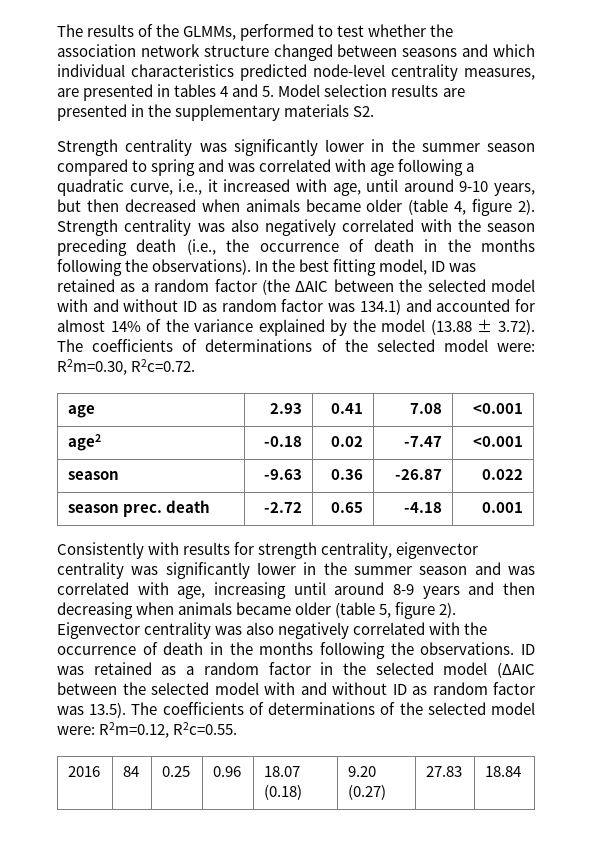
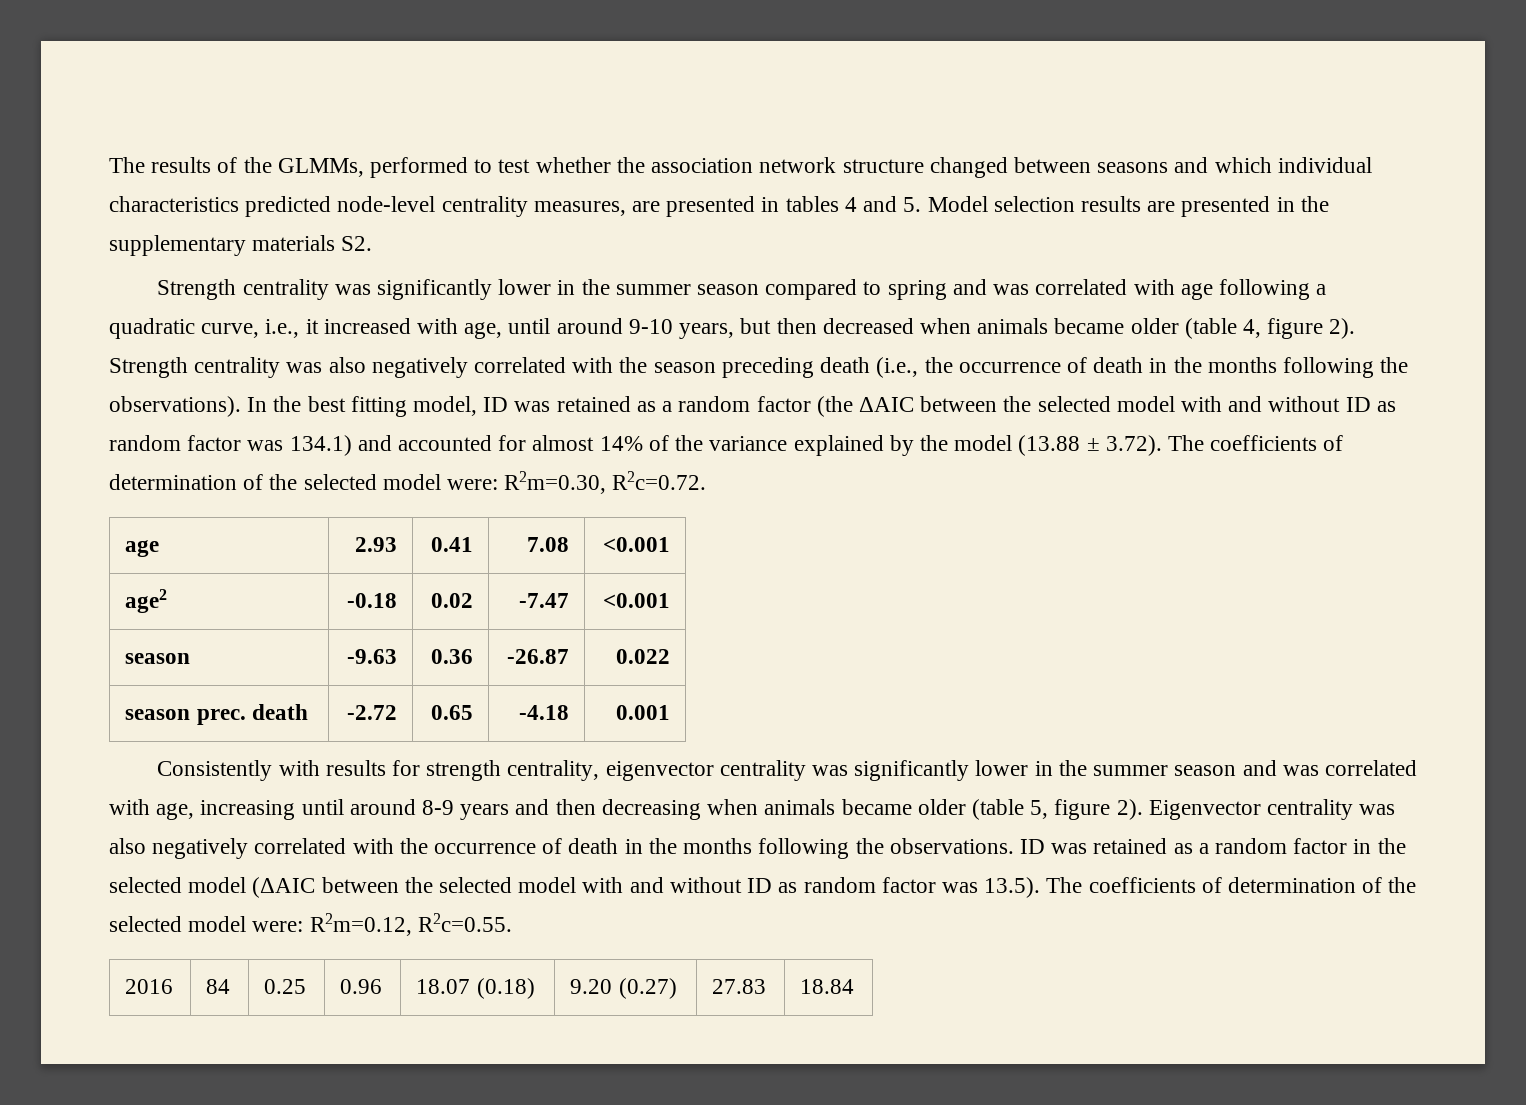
- In the best fitting model, ID was retained as a random factor (the ΔAIC between the selected model with and without ID as random factor was 134.1) and accounted for almost 14% of the variance explained by the model (13.88 ± 3.72). The coefficients of determinations of the selected model were: R2m=0.30, R2c=0.72.
+ In the best fitting model, ID was retained as a random factor (the ΔAIC between the selected model with and without ID as random factor was 134.1) and accounted for almost 14% of the variance explained by the model (13.88 ± 3.72). The coefficients of determination of the selected model were: R2m=0.30, R2c=0.72.
- ID was retained as a random factor in the selected model (ΔAIC between the selected model with and without ID as random factor was 13.5). The coefficients of determinations of the selected model were: R2m=0.12, R2c=0.55.
+ ID was retained as a random factor in the selected model (ΔAIC between the selected model with and without ID as random factor was 13.5). The coefficients of determination of the selected model were: R2m=0.12, R2c=0.55.

